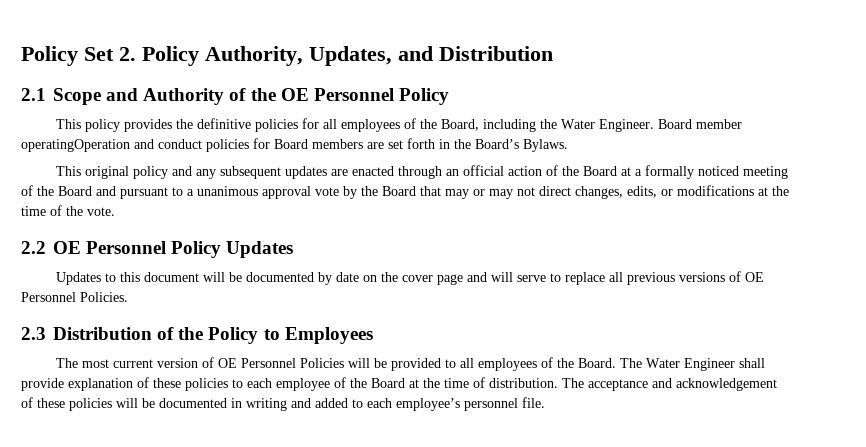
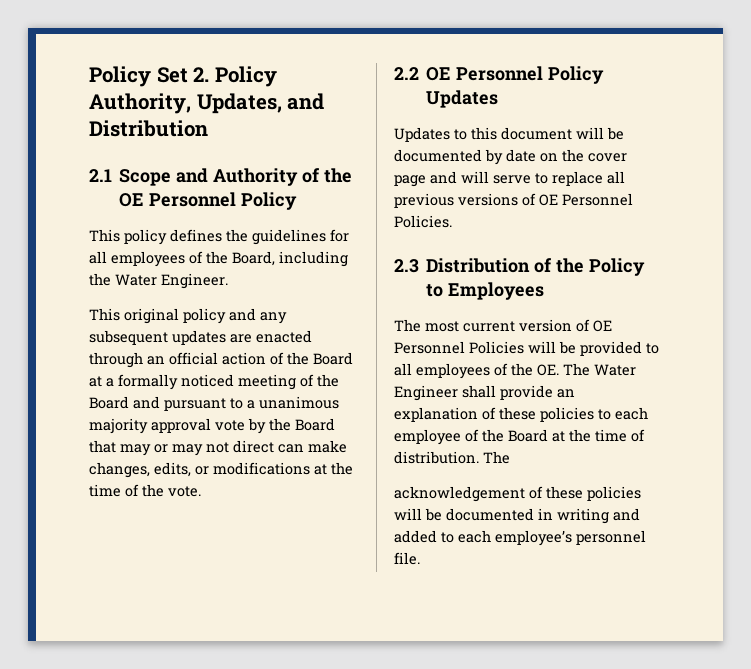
- This policy provides the definitive policies for all employees of the Board, including the Water Engineer. Board member operatingOperation and conduct policies for Board members are set forth in the Board’s Bylaws.
+ This policy defines the guidelines for all employees of the Board, including the Water Engineer.
- This original policy and any subsequent updates are enacted through an official action of the Board at a formally noticed meeting of the Board and pursuant to a unanimous approval vote by the Board that may or may not direct changes, edits, or modifications at the time of the vote.
+ This original policy and any subsequent updates are enacted through an official action of the Board at a formally noticed meeting of the Board and pursuant to a unanimous majority approval vote by the Board that may or may not direct can make changes, edits, or modifications at the time of the vote.
- The most current version of OE Personnel Policies will be provided to all employees of the Board. The Water Engineer shall provide explanation of these policies to each employee of the Board at the time of distribution. The acceptance and acknowledgement of these policies will be documented in writing and added to each employee’s personnel file.
+ The most current version of OE Personnel Policies will be provided to all employees of the OE. The Water Engineer shall provide an explanation of these policies to each employee of the Board at the time of distribution. The
+ acknowledgement of these policies will be documented in writing and added to each employee’s personnel file.

